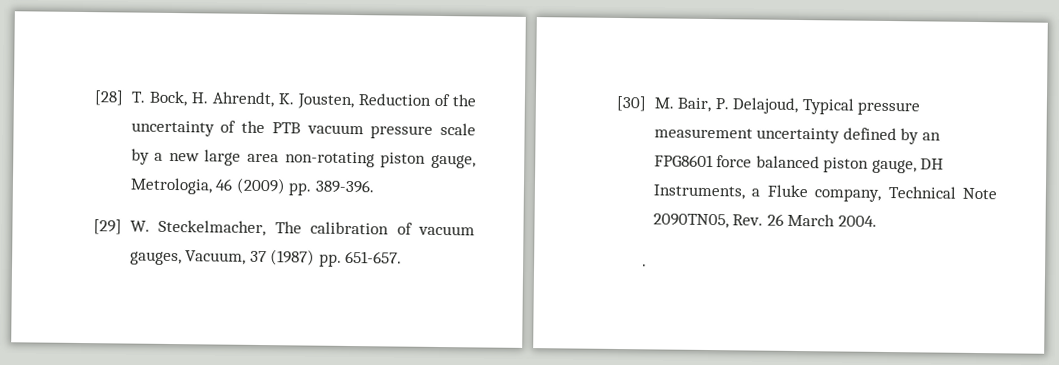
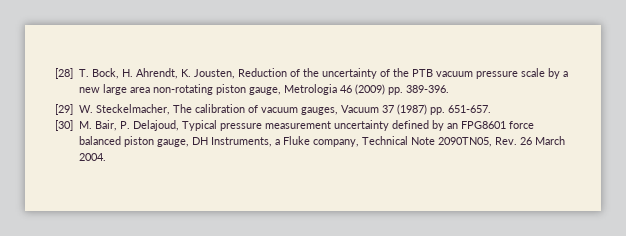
- [28] T. Bock, H. Ahrendt, K. Jousten, Reduction of the uncertainty of the PTB vacuum pressure scale by a new large area non-rotating piston gauge, Metrologia, 46 (2009) pp. 389-396.
+ [28] T. Bock, H. Ahrendt, K. Jousten, Reduction of the uncertainty of the PTB vacuum pressure scale by a new large area non-rotating piston gauge, Metrologia 46 (2009) pp. 389-396.
- [29] W. Steckelmacher, The calibration of vacuum gauges, Vacuum, 37 (1987) pp. 651-657.
+ [29] W. Steckelmacher, The calibration of vacuum gauges, Vacuum 37 (1987) pp. 651-657.
- .

